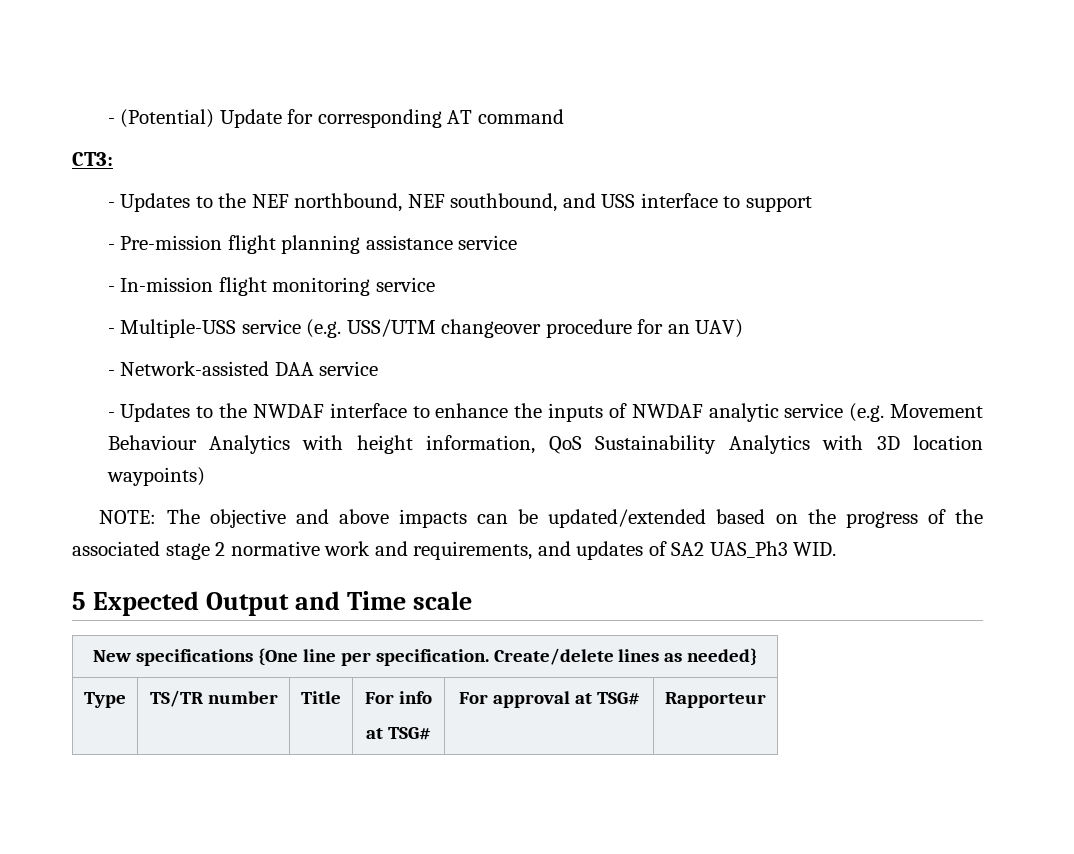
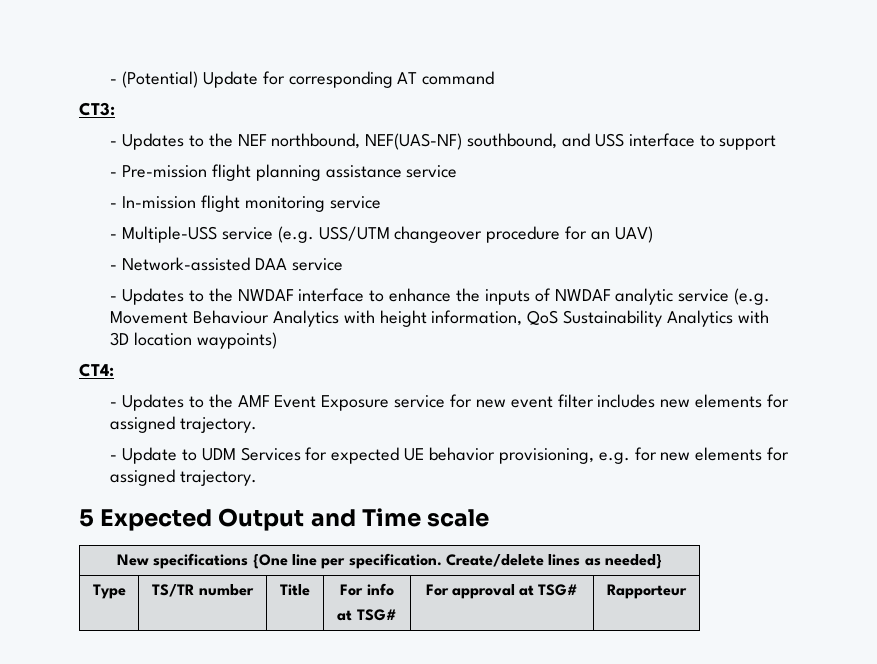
- - Updates to the NEF northbound, NEF southbound, and USS interface to support
+ - Updates to the NEF northbound, NEF(UAS-NF) southbound, and USS interface to support
- NOTE: The objective and above impacts can be updated/extended based on the progress of the associated stage 2 normative work and requirements, and updates of SA2 UAS_Ph3 WID.
+ CT4:
+ - Updates to the AMF Event Exposure service for new event filter includes new elements for assigned trajectory.
+ - Update to UDM Services for expected UE behavior provisioning, e.g. for new elements for assigned trajectory.

